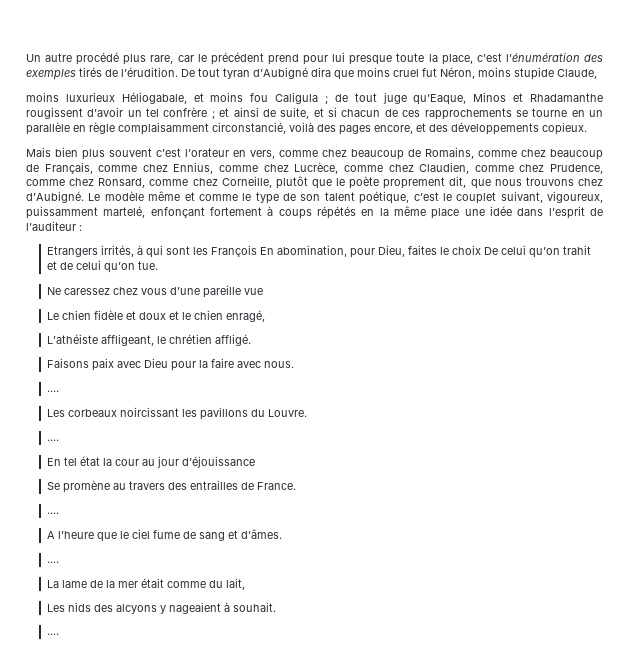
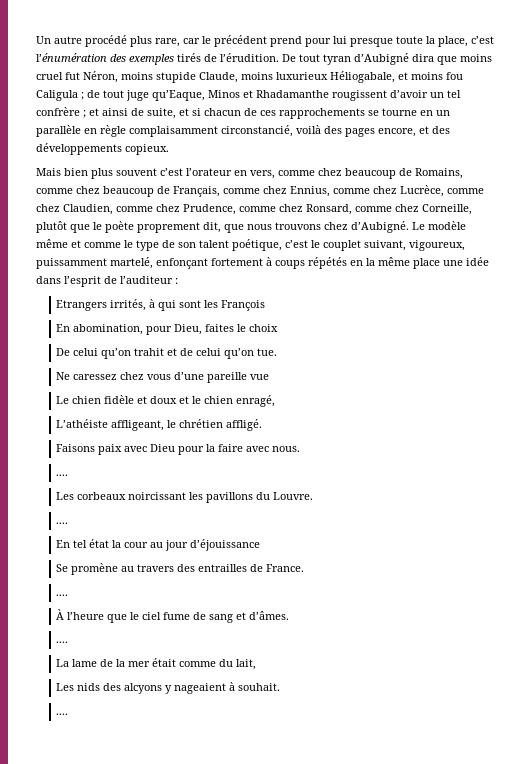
- De tout tyran d’Aubigné dira que moins cruel fut Néron, moins stupide Claude,
- moins luxurieux Héliogabale, et moins fou Caligula ;
+ De tout tyran d’Aubigné dira que moins cruel fut Néron, moins stupide Claude, moins luxurieux Héliogabale, et moins fou Caligula ;
- Etrangers irrités, à qui sont les François En abomination, pour Dieu, faites le choix De celui qu’on trahit et de celui qu’on tue.
+ Etrangers irrités, à qui sont les François
+ En abomination, pour Dieu, faites le choix
+ De celui qu’on trahit et de celui qu’on tue.
- A l’heure que le ciel fume de sang et d’âmes.
+ À l’heure que le ciel fume de sang et d’âmes.

